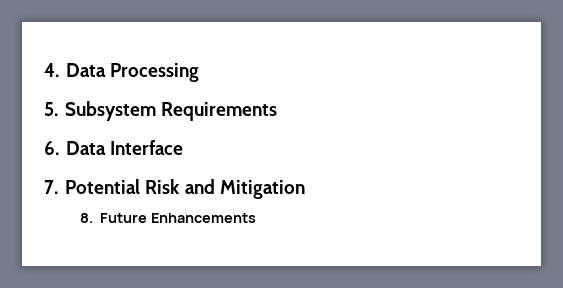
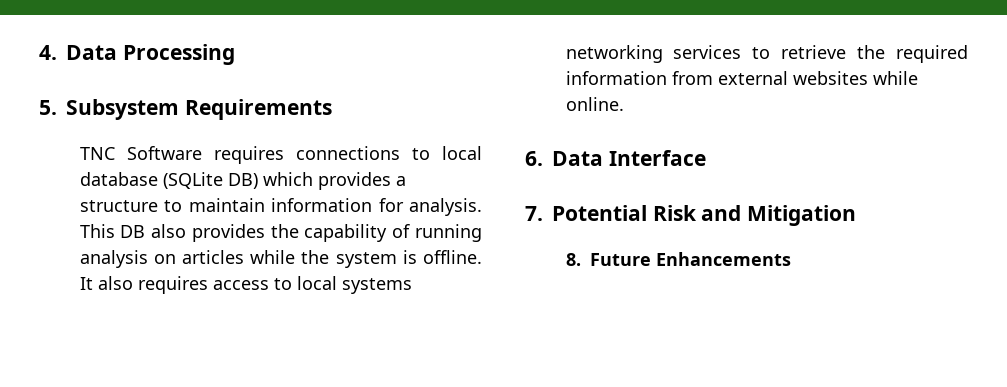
+ TNC Software requires connections to local database (SQLite DB) which provides a structure to maintain information for analysis. This DB also provides the capability of running analysis on articles while the system is offline. It also requires access to local systems networking services to retrieve the required information from external websites while online.

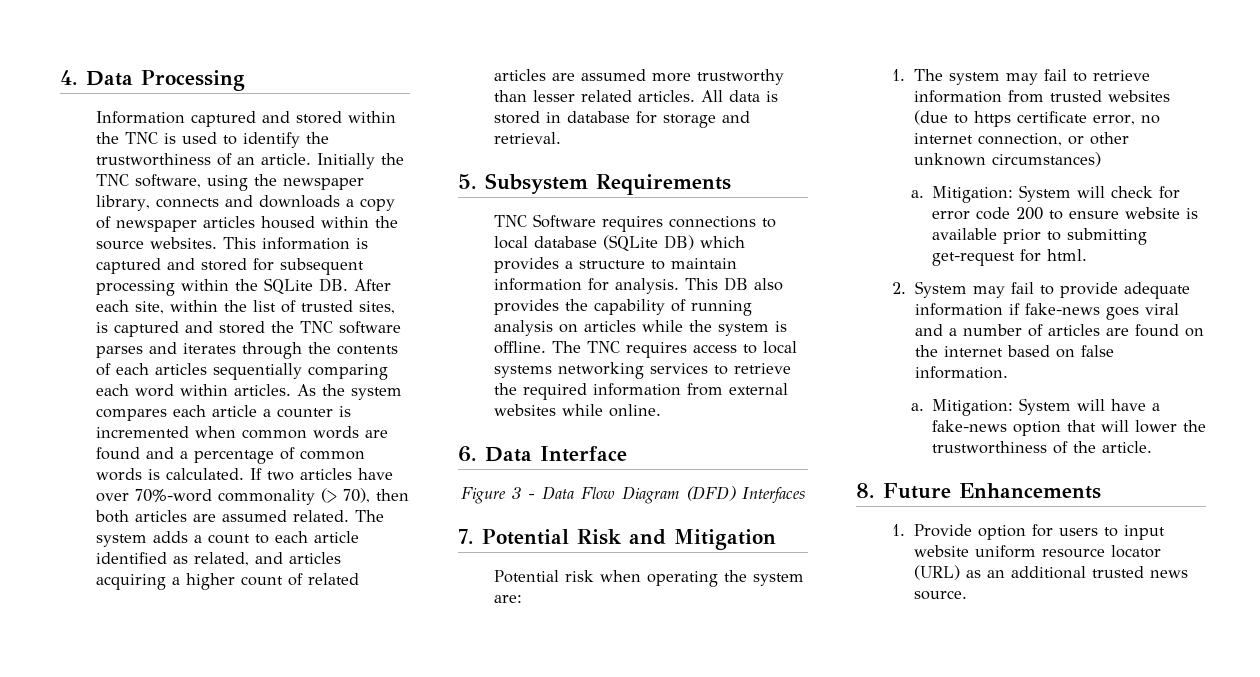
+ Information captured and stored within the TNC is used to identify the trustworthiness of an article. Initially the TNC software, using the newspaper library, connects and downloads a copy of newspaper articles housed within the source websites. This information is captured and stored for subsequent processing within the SQLite DB. After each site, within the list of trusted sites, is captured and stored the TNC software parses and iterates through the contents of each articles sequentially comparing each word within articles. As the system compares each article a counter is incremented when common words are found and a percentage of common words is calculated. If two articles have over 70%-word commonality (> 70), then both articles are assumed related. The system adds a count to each article identified as related, and articles acquiring a higher count of related articles are assumed more trustworthy than lesser related articles. All data is stored in database for storage and retrieval.
- It also requires access to local systems networking services to retrieve the required information from external websites while online.
+ The TNC requires access to local systems networking services to retrieve the required information from external websites while online.
+ Figure 3 - Data Flow Diagram (DFD) Interfaces
+ Potential risk when operating the system are:
+ 1. The system may fail to retrieve information from trusted websites (due to https certificate error, no internet connection, or other unknown circumstances)
+ a. Mitigation: System will check for error code 200 to ensure website is available prior to submitting get-request for html.
+ 2. System may fail to provide adequate information if fake-news goes viral and a number of articles are found on the internet based on false information.
+ a. Mitigation: System will have a fake-news option that will lower the trustworthiness of the article.
  8. Future Enhancements
+ 1. Provide option for users to input website uniform resource locator (URL) as an additional trusted news source.

